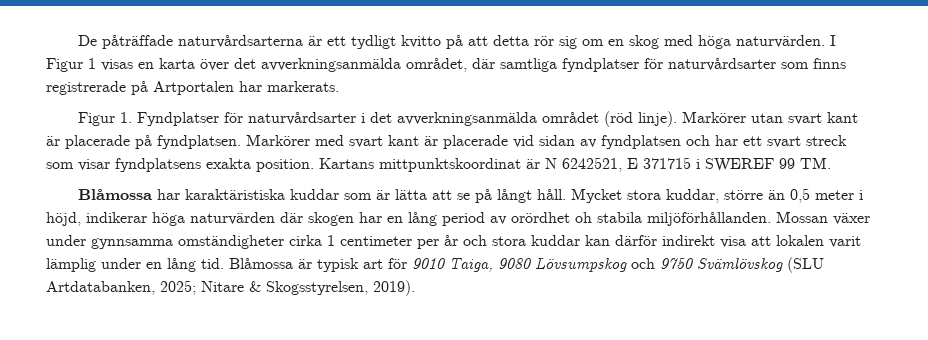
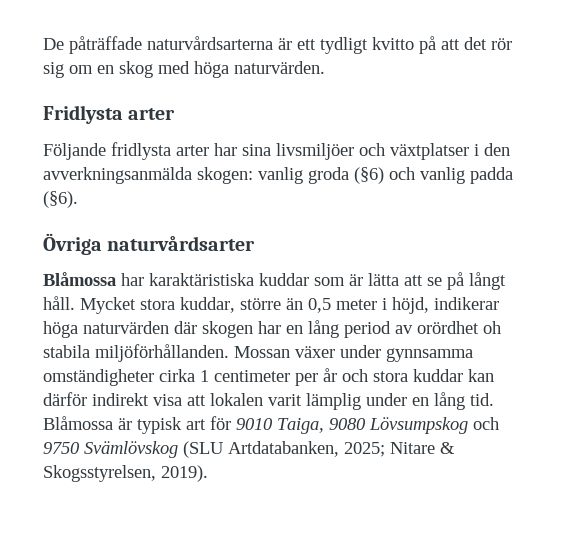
- De påträffade naturvårdsarterna är ett tydligt kvitto på att detta rör sig om en skog med höga naturvärden. I Figur 1 visas en karta över det avverkningsanmälda området, där samtliga fyndplatser för naturvårdsarter som finns registrerade på Artportalen har markerats.
- Figur 1. Fyndplatser för naturvårdsarter i det avverkningsanmälda området (röd linje). Markörer utan svart kant är placerade på fyndplatsen. Markörer med svart kant är placerade vid sidan av fyndplatsen och har ett svart streck som visar fyndplatsens exakta position. Kartans mittpunktskoordinat är N 6242521, E 371715 i SWEREF 99 TM.
+ De påträffade naturvårdsarterna är ett tydligt kvitto på att det rör sig om en skog med höga naturvärden.
+ Fridlysta arter
+ Följande fridlysta arter har sina livsmiljöer och växtplatser i den avverkningsanmälda skogen: vanlig groda (§6) och vanlig padda (§6).
+ Övriga naturvårdsarter

